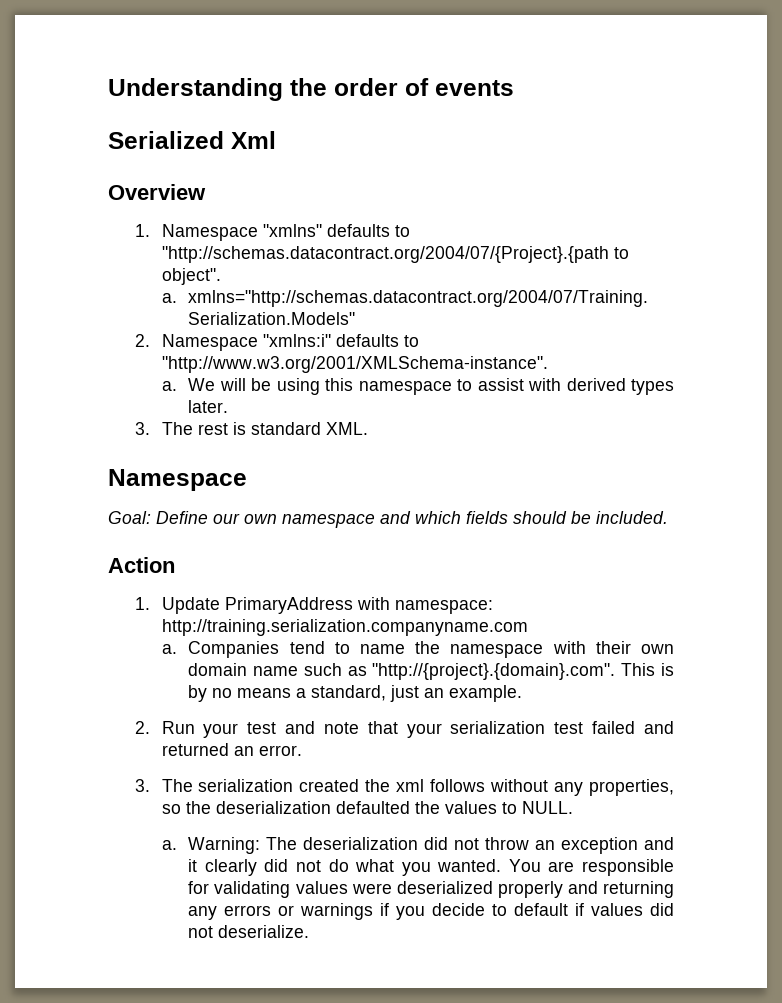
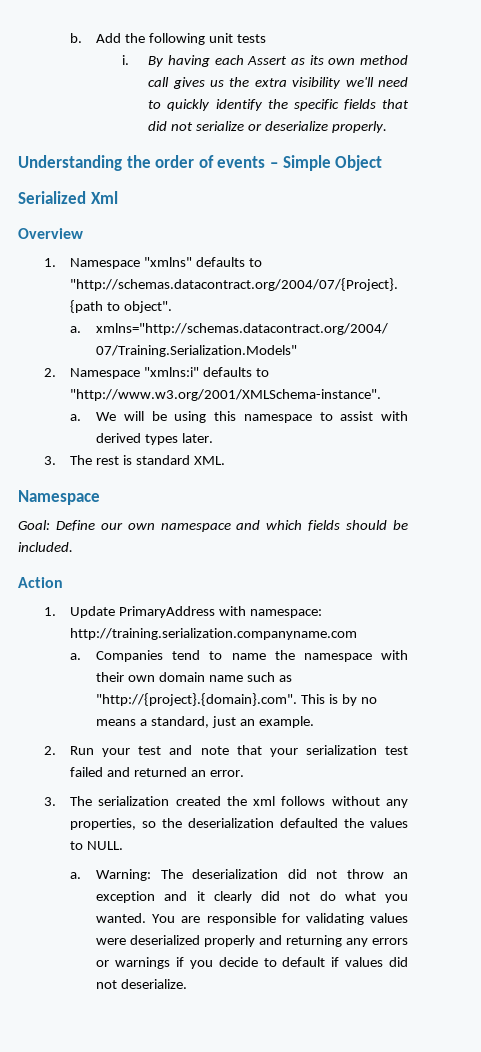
+ b. Add the following unit tests
+ i. By having each Assert as its own method call gives us the extra visibility we'll need to quickly identify the specific fields that did not serialize or deserialize properly.
- Understanding the order of events
+ Understanding the order of events – Simple Object

